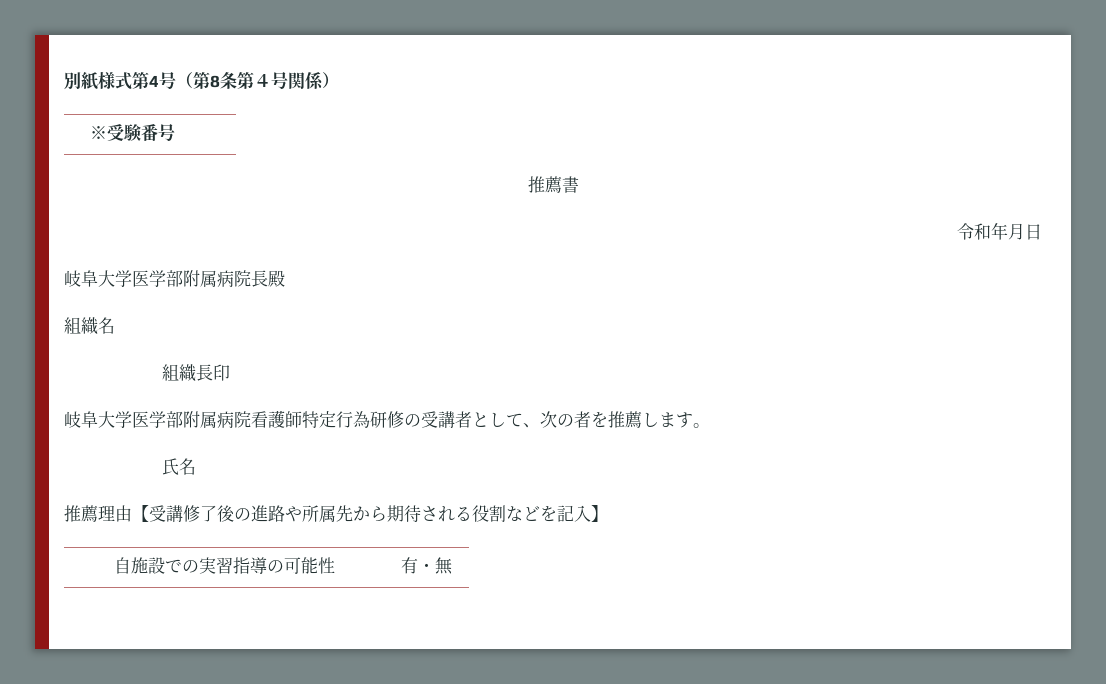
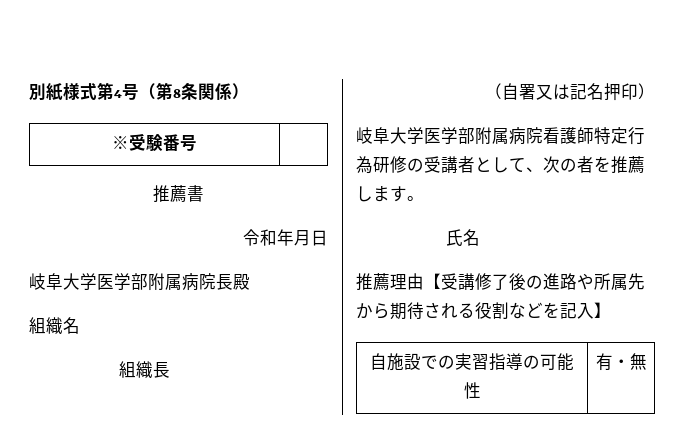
- 別紙様式第4号（第8条第４号関係）
+ 別紙様式第4号（第8条関係）
- 組織長印
+ 組織長
+ （自署又は記名押印）

